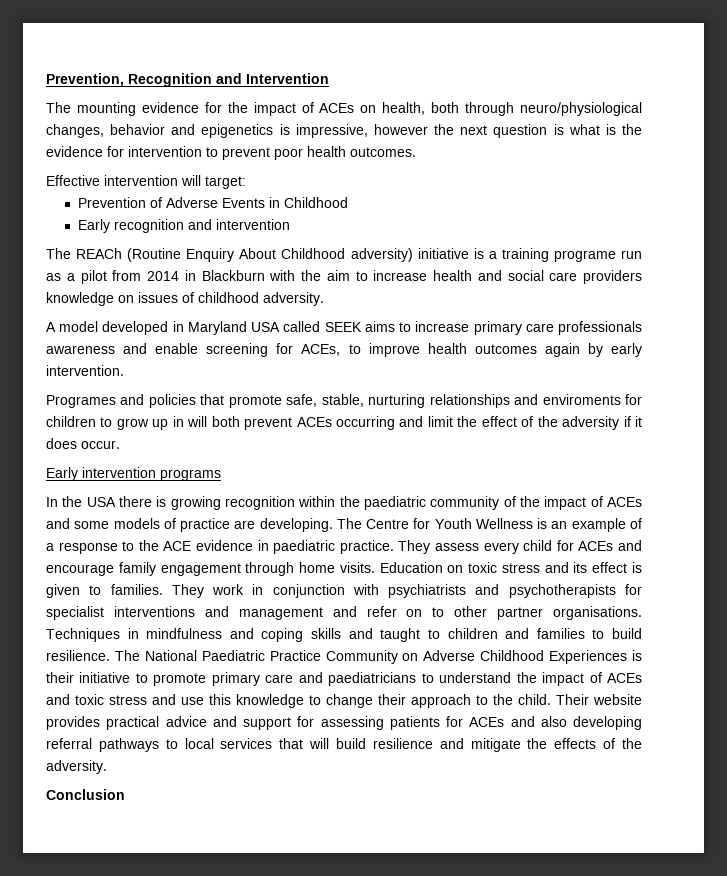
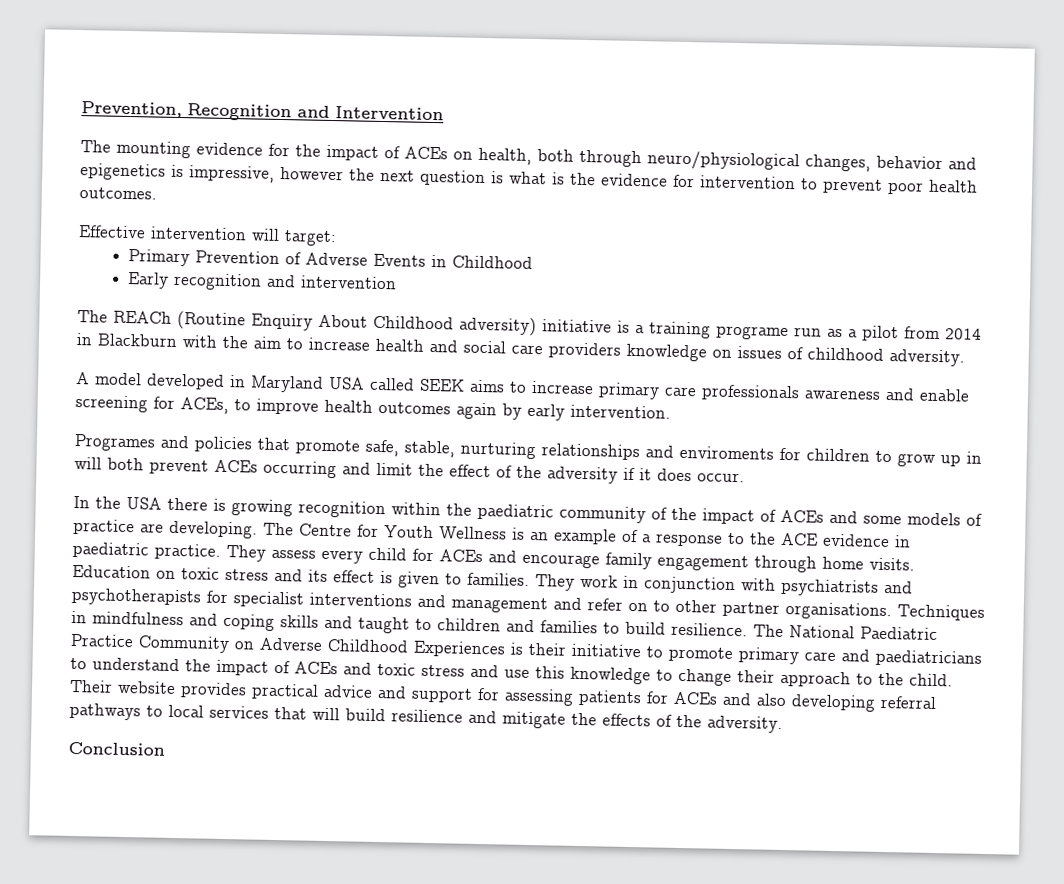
- Prevention of Adverse Events in Childhood
+ Primary Prevention of Adverse Events in Childhood
- Early intervention programs

